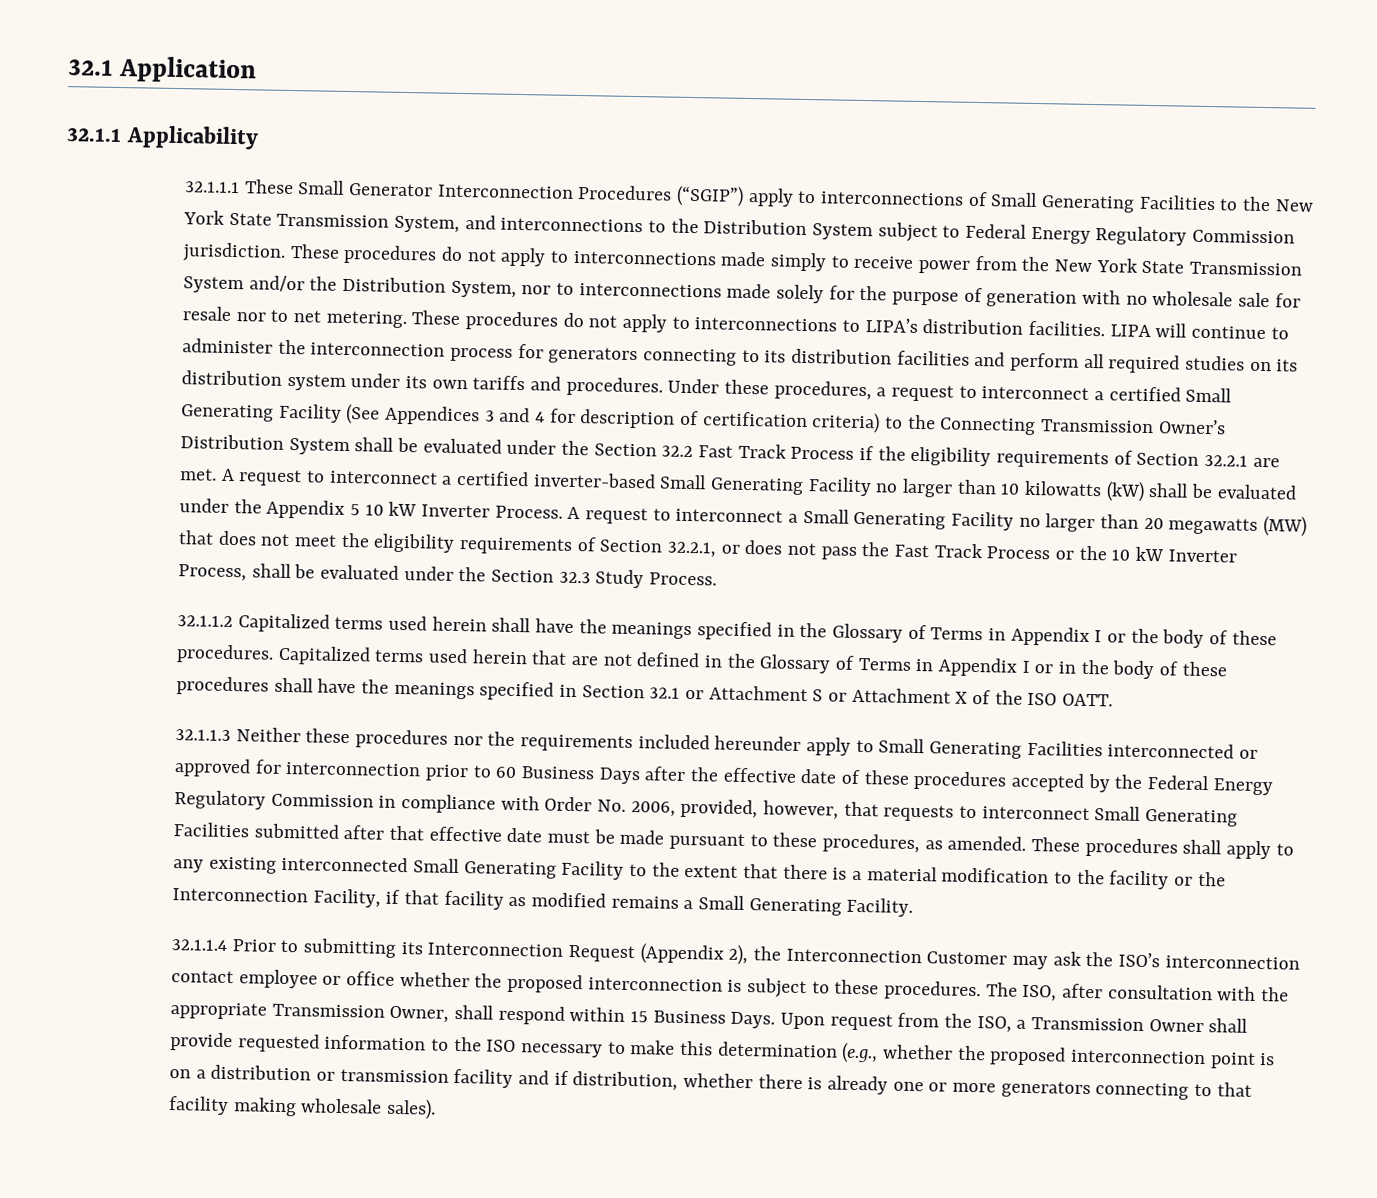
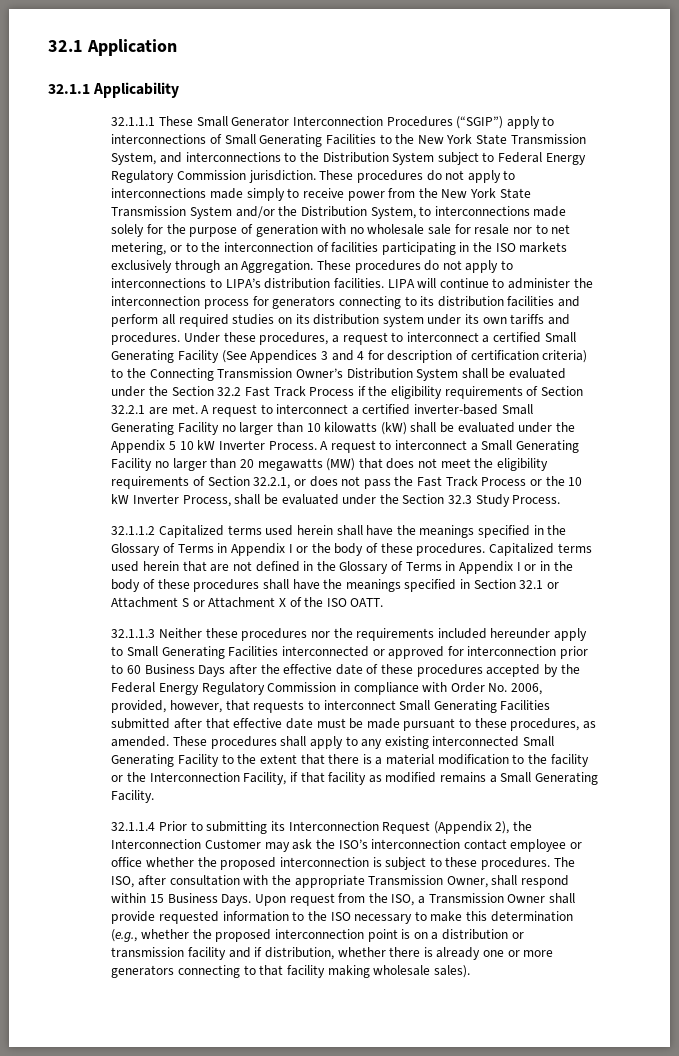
- These procedures do not apply to interconnections made simply to receive power from the New York State Transmission System and/or the Distribution System, nor to interconnections made solely for the purpose of generation with no wholesale sale for resale nor to net metering.
+ These procedures do not apply to interconnections made simply to receive power from the New York State Transmission System and/or the Distribution System, to interconnections made solely for the purpose of generation with no wholesale sale for resale nor to net metering, or to the interconnection of facilities participating in the ISO markets exclusively through an Aggregation.

